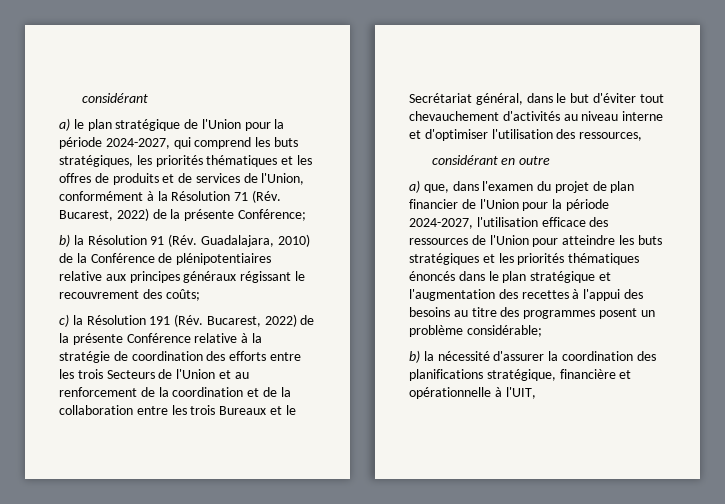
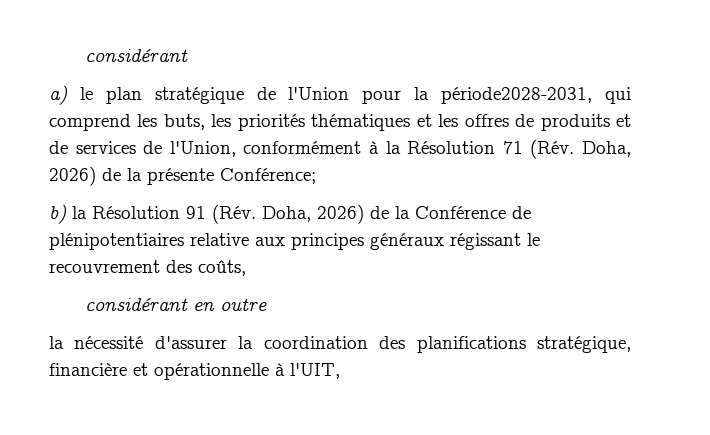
- a) le plan stratégique de l'Union pour la période 2024-2027, qui comprend les buts stratégiques, les priorités thématiques et les offres de produits et de services de l'Union, conformément à la Résolution 71 (Rév. Bucarest, 2022) de la présente Conférence;
+ a) le plan stratégique de l'Union pour la période2028-2031, qui comprend les buts, les priorités thématiques et les offres de produits et de services de l'Union, conformément à la Résolution 71 (Rév. Doha, 2026) de la présente Conférence;
- b) la Résolution 91 (Rév. Guadalajara, 2010) de la Conférence de plénipotentiaires relative aux principes généraux régissant le recouvrement des coûts;
- c) la Résolution 191 (Rév. Bucarest, 2022) de la présente Conférence relative à la stratégie de coordination des efforts entre les trois Secteurs de l'Union et au renforcement de la coordination et de la collaboration entre les trois Bureaux et le Secrétariat général, dans le but d'éviter tout chevauchement d'activités au niveau interne et d'optimiser l'utilisation des ressources,
+ b) la Résolution 91 (Rév. Doha, 2026) de la Conférence de plénipotentiaires relative aux principes généraux régissant le recouvrement des coûts,
  considérant en outre
- a) que, dans l'examen du projet de plan financier de l'Union pour la période 2024-2027, l'utilisation efficace des ressources de l'Union pour atteindre les buts stratégiques et les priorités thématiques énoncés dans le plan stratégique et l'augmentation des recettes à l'appui des besoins au titre des programmes posent un problème considérable;
- b) la nécessité d'assurer la coordination des planifications stratégique, financière et opérationnelle à l'UIT,
+ la nécessité d'assurer la coordination des planifications stratégique, financière et opérationnelle à l'UIT,

